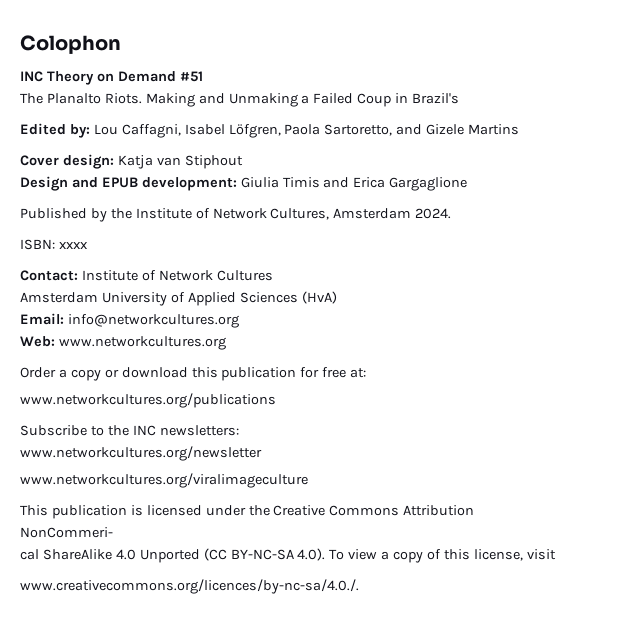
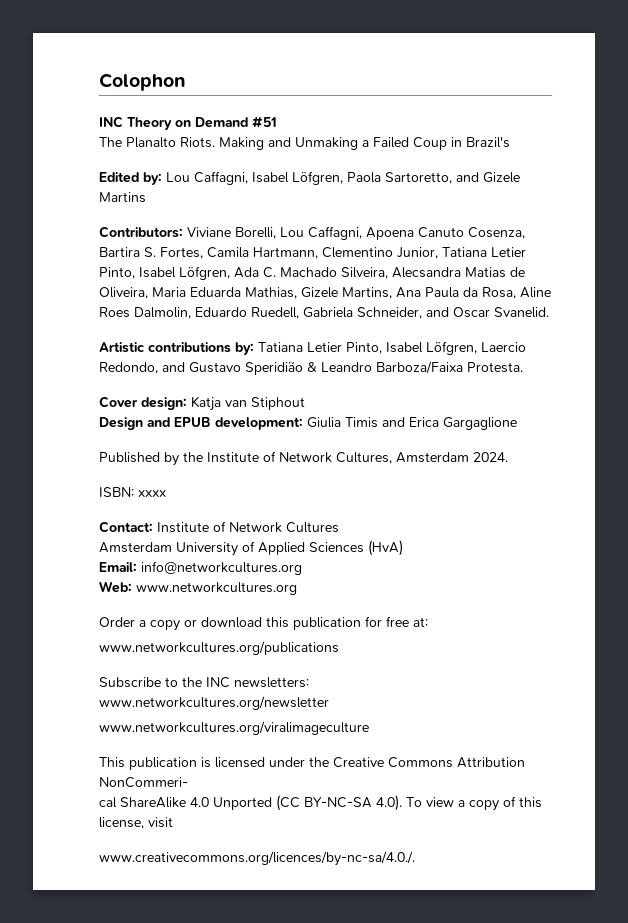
+ Contributors: Viviane Borelli, Lou Caffagni, Apoena Canuto Cosenza, Bartira S. Fortes, Camila Hartmann, Clementino Junior, Tatiana Letier Pinto, Isabel Löfgren, Ada C. Machado Silveira, Alecsandra Matias de Oliveira, Maria Eduarda Mathias, Gizele Martins, Ana Paula da Rosa, Aline Roes Dalmolin, Eduardo Ruedell, Gabriela Schneider, and Oscar Svanelid.
+ Artistic contributions by: Tatiana Letier Pinto, Isabel Löfgren, Laercio Redondo, and Gustavo Speridião & Leandro Barboza/Faixa Protesta.

